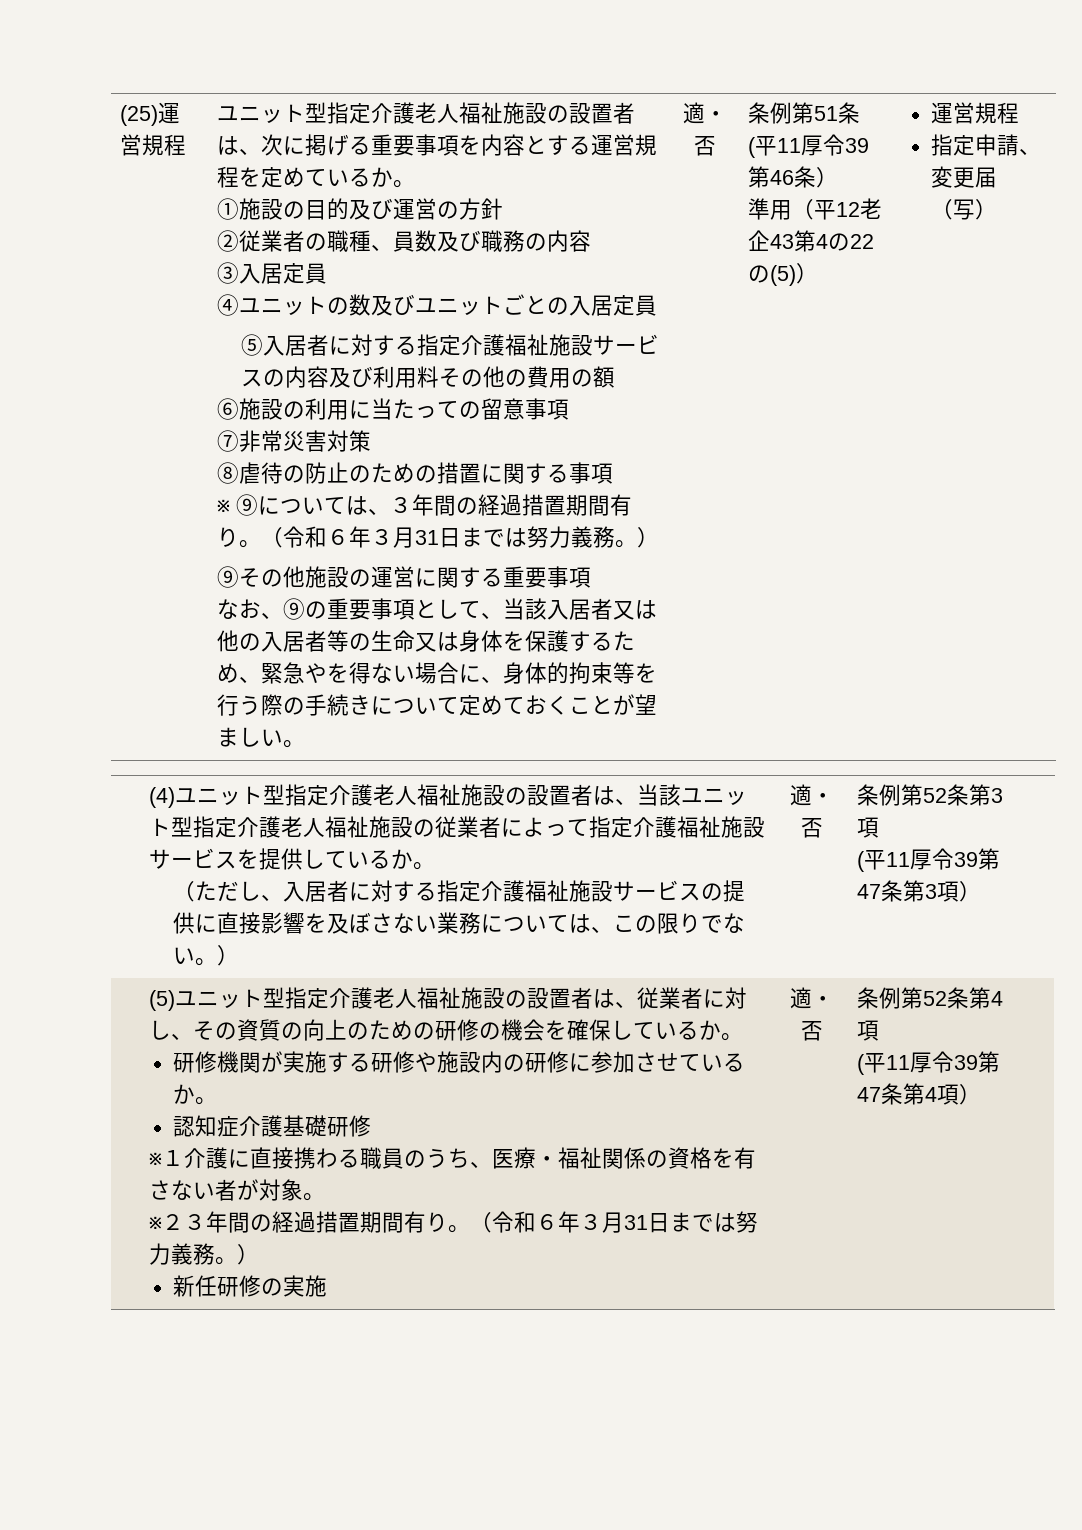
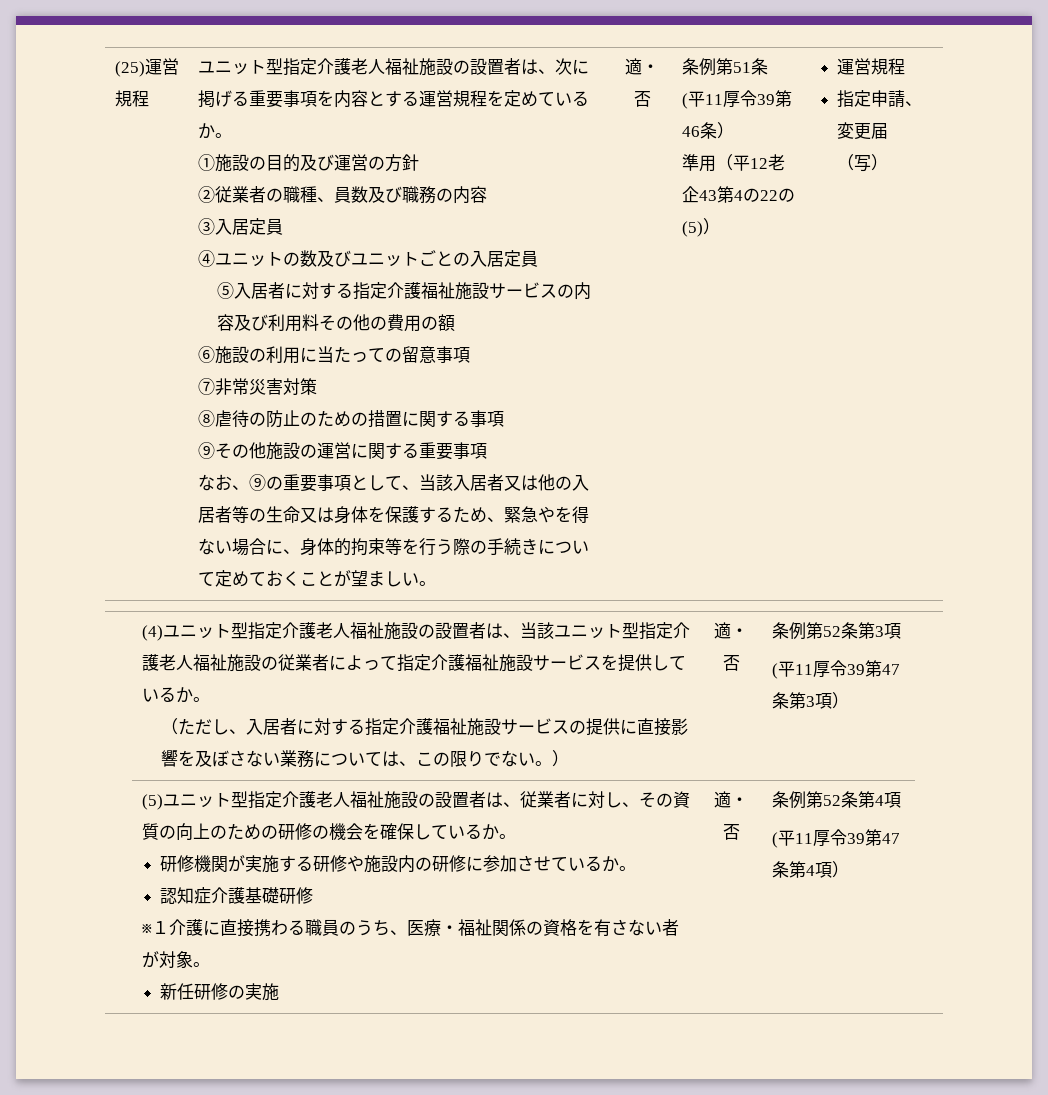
- ※ ⑨については、３年間の経過措置期間有り。（令和６年３月31日までは努力義務。）
- ※２３年間の経過措置期間有り。（令和６年３月31日までは努力義務。）

